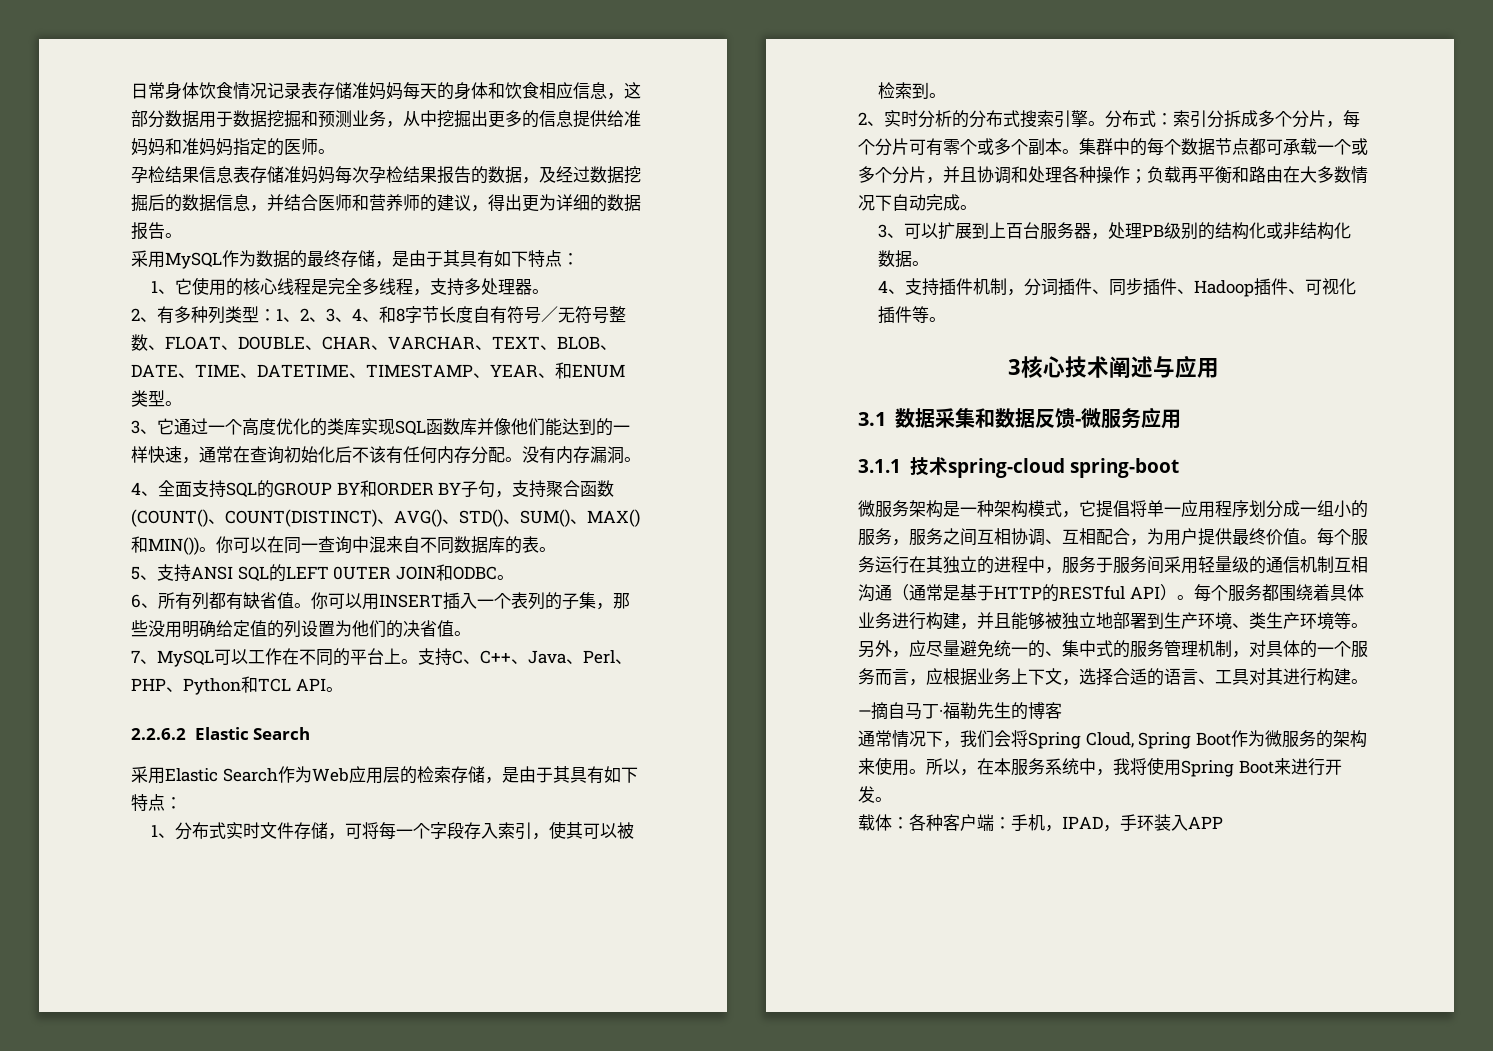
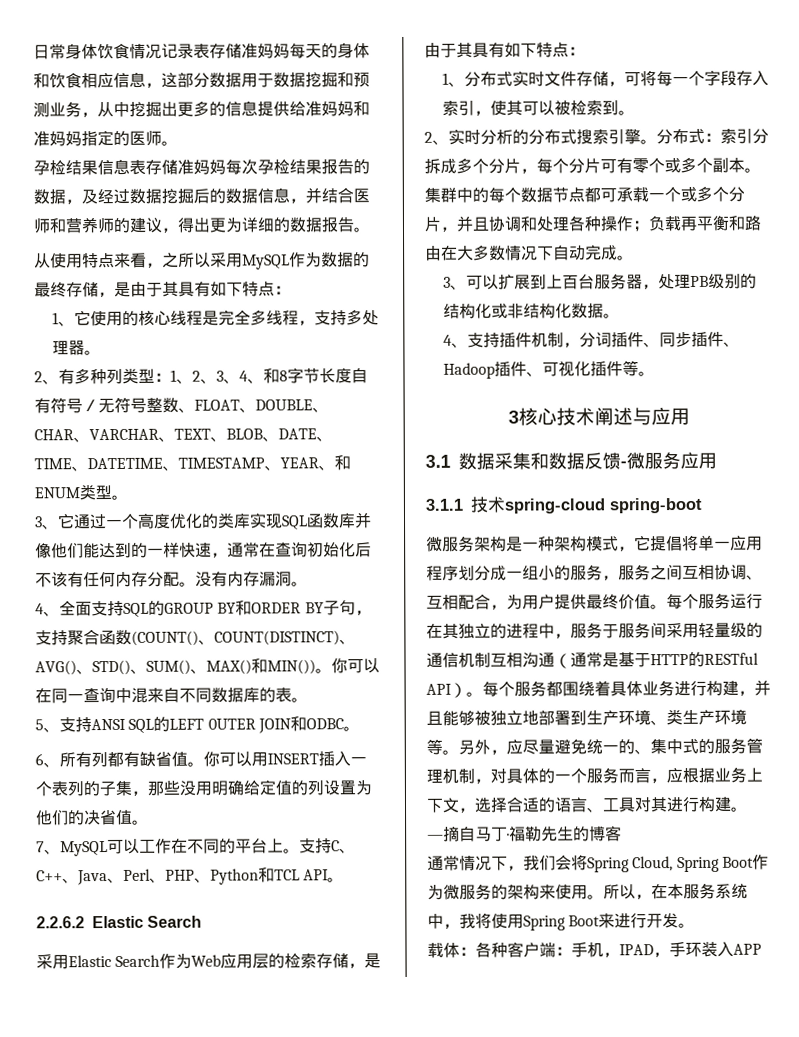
- 采用MySQL作为数据的最终存储，是由于其具有如下特点：
+ 从使用特点来看，之所以采用MySQL作为数据的最终存储，是由于其具有如下特点：

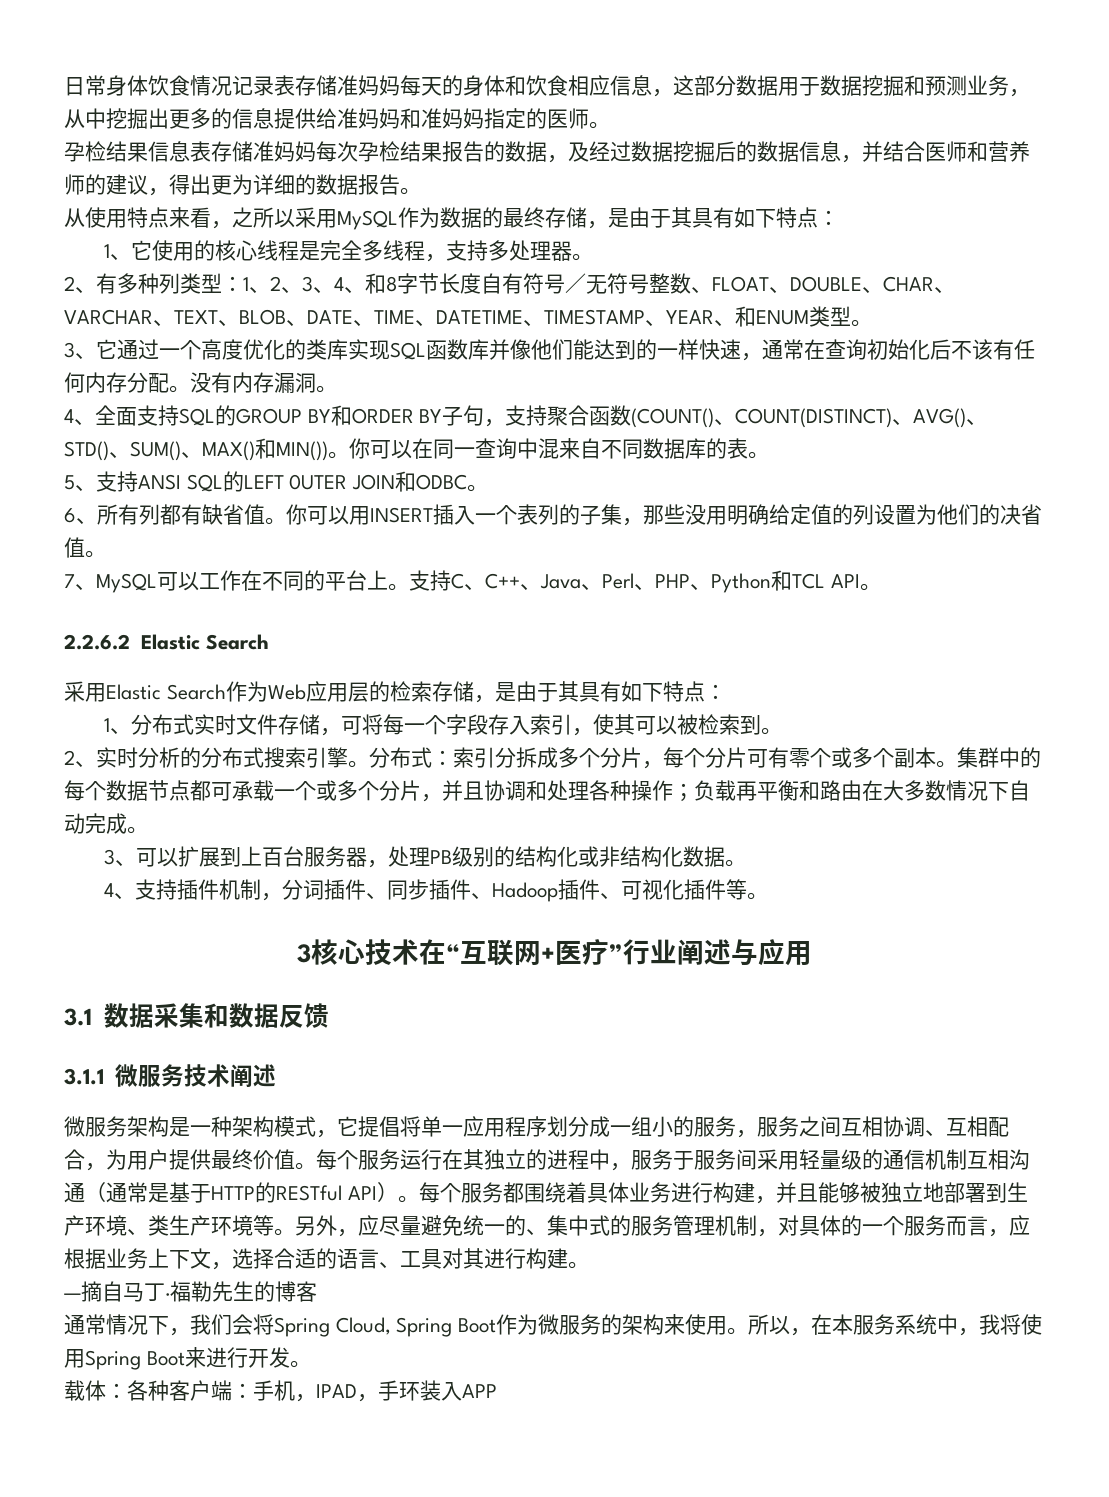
- 3核心技术阐述与应用
+ 3核心技术在“互联网+医疗”行业阐述与应用
- 3.1数据采集和数据反馈-微服务应用
- 3.1.1技术spring-cloud spring-boot
+ 3.1数据采集和数据反馈
+ 3.1.1微服务技术阐述

